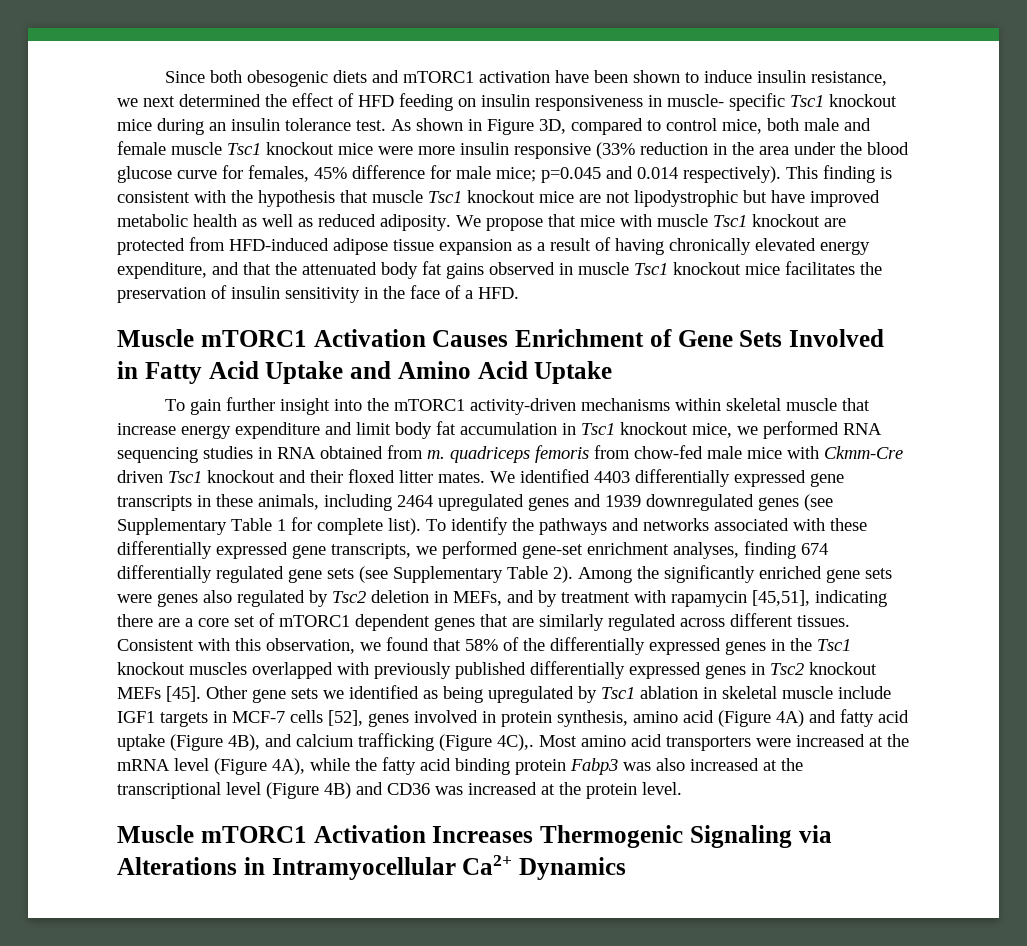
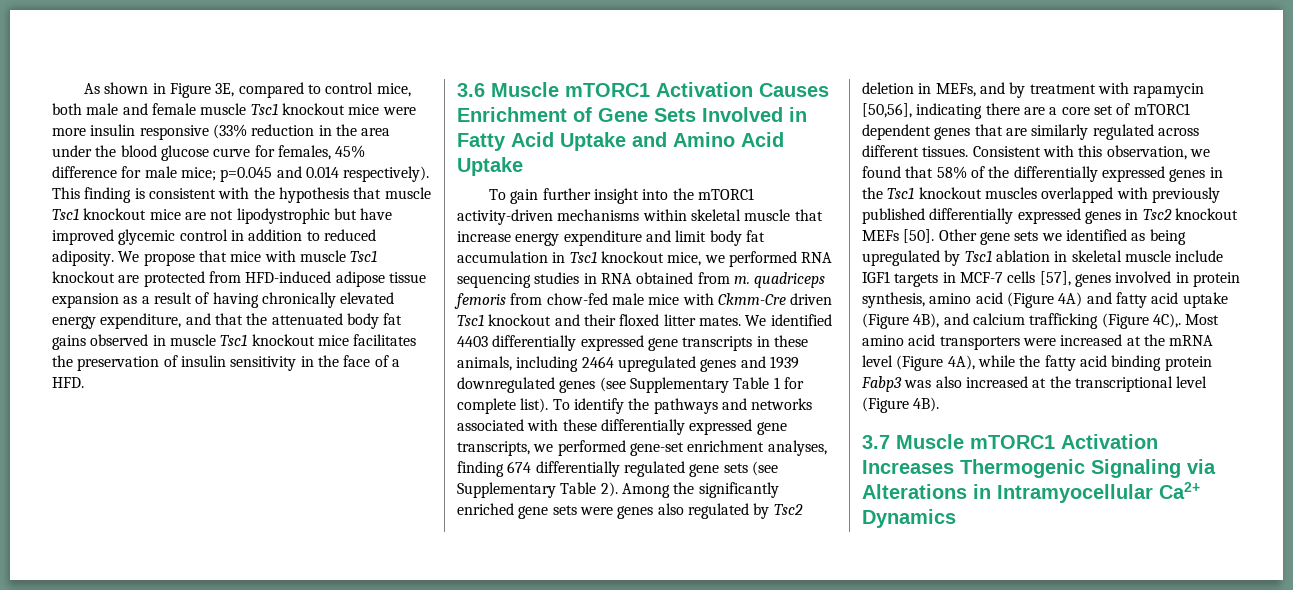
- Since both obesogenic diets and mTORC1 activation have been shown to induce insulin resistance, we next determined the effect of HFD feeding on insulin responsiveness in muscle- specific Tsc1 knockout mice during an insulin tolerance test. As shown in Figure 3D, compared to control mice, both male and female muscle Tsc1 knockout mice were more insulin responsive (33% reduction in the area under the blood glucose curve for females, 45% difference for male mice; p=0.045 and 0.014 respectively).
+ As shown in Figure 3E, compared to control mice, both male and female muscle Tsc1 knockout mice were more insulin responsive (33% reduction in the area under the blood glucose curve for females, 45% difference for male mice; p=0.045 and 0.014 respectively).
- This finding is consistent with the hypothesis that muscle Tsc1 knockout mice are not lipodystrophic but have improved metabolic health as well as reduced adiposity.
+ This finding is consistent with the hypothesis that muscle Tsc1 knockout mice are not lipodystrophic but have improved glycemic control in addition to reduced adiposity.
- Muscle mTORC1 Activation Causes Enrichment of Gene Sets Involved in Fatty Acid Uptake and Amino Acid Uptake
+ 3.6 Muscle mTORC1 Activation Causes Enrichment of Gene Sets Involved in Fatty Acid Uptake and Amino Acid Uptake
- Among the significantly enriched gene sets were genes also regulated by Tsc2 deletion in MEFs, and by treatment with rapamycin [45,51], indicating there are a core set of mTORC1 dependent genes that are similarly regulated across different tissues.
+ Among the significantly enriched gene sets were genes also regulated by Tsc2 deletion in MEFs, and by treatment with rapamycin [50,56], indicating there are a core set of mTORC1 dependent genes that are similarly regulated across different tissues.
- Consistent with this observation, we found that 58% of the differentially expressed genes in the Tsc1 knockout muscles overlapped with previously published differentially expressed genes in Tsc2 knockout MEFs [45].
+ Consistent with this observation, we found that 58% of the differentially expressed genes in the Tsc1 knockout muscles overlapped with previously published differentially expressed genes in Tsc2 knockout MEFs [50].
- Other gene sets we identified as being upregulated by Tsc1 ablation in skeletal muscle include IGF1 targets in MCF-7 cells [52], genes involved in protein synthesis, amino acid (Figure 4A) and fatty acid uptake (Figure 4B), and calcium trafficking (Figure 4C),.
+ Other gene sets we identified as being upregulated by Tsc1 ablation in skeletal muscle include IGF1 targets in MCF-7 cells [57], genes involved in protein synthesis, amino acid (Figure 4A) and fatty acid uptake (Figure 4B), and calcium trafficking (Figure 4C),.
- Most amino acid transporters were increased at the mRNA level (Figure 4A), while the fatty acid binding protein Fabp3 was also increased at the transcriptional level (Figure 4B) and CD36 was increased at the protein level.
- Muscle mTORC1 Activation Increases Thermogenic Signaling via Alterations in Intramyocellular Ca2+ Dynamics
+ Most amino acid transporters were increased at the mRNA level (Figure 4A), while the fatty acid binding protein Fabp3 was also increased at the transcriptional level (Figure 4B).
+ 3.7 Muscle mTORC1 Activation Increases Thermogenic Signaling via Alterations in Intramyocellular Ca2+ Dynamics

